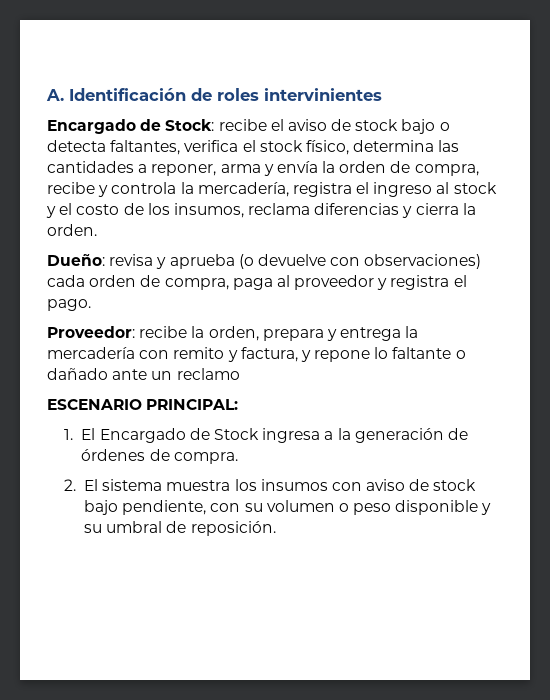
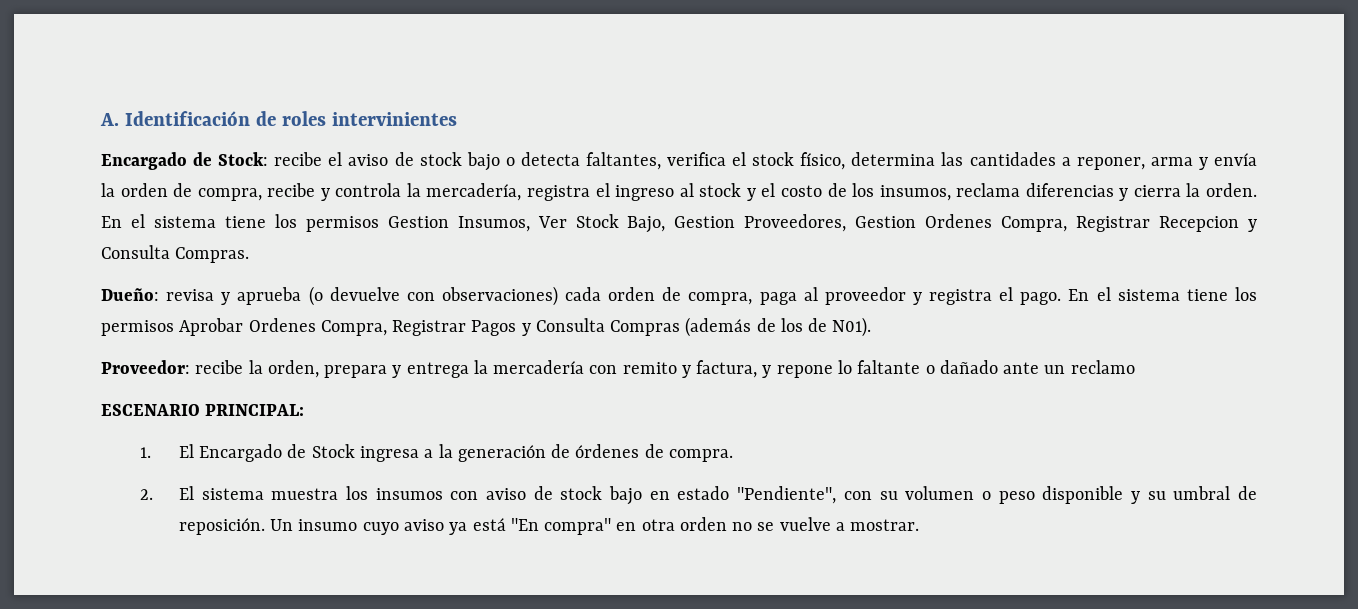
+ En el sistema tiene los permisos Gestion Insumos, Ver Stock Bajo, Gestion Proveedores, Gestion Ordenes Compra, Registrar Recepcion y Consulta Compras.
+ En el sistema tiene los permisos Aprobar Ordenes Compra, Registrar Pagos y Consulta Compras (además de los de N01).
- 2. El sistema muestra los insumos con aviso de stock bajo pendiente, con su volumen o peso disponible y su umbral de reposición.
+ 2. El sistema muestra los insumos con aviso de stock bajo en estado "Pendiente", con su volumen o peso disponible y su umbral de reposición.
+ Un insumo cuyo aviso ya está "En compra" en otra orden no se vuelve a mostrar.

